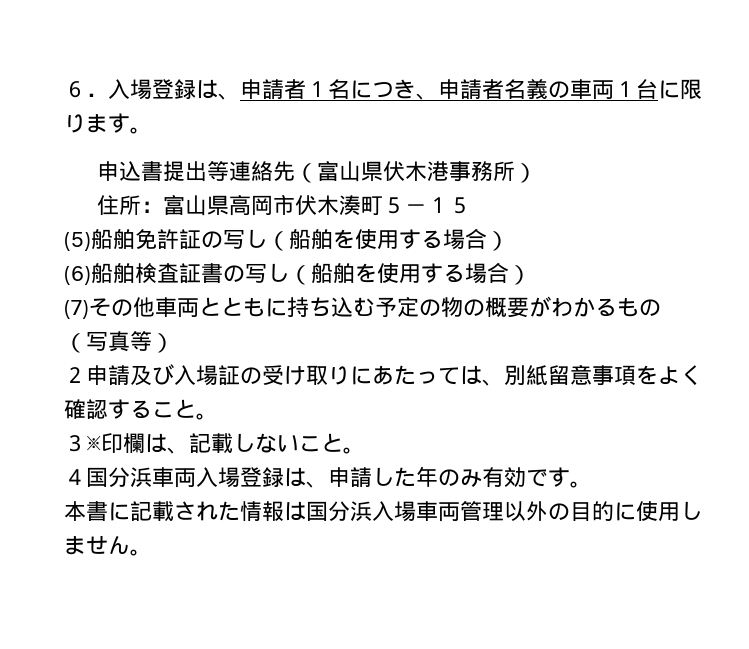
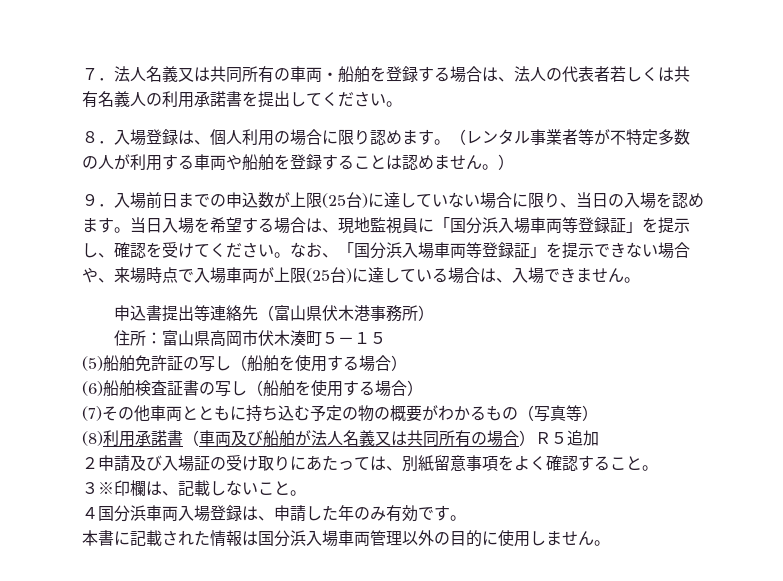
- ６．入場登録は、申請者１名につき、申請者名義の車両１台に限ります。
+ ７．法人名義又は共同所有の車両・船舶を登録する場合は、法人の代表者若しくは共有名義人の利用承諾書を提出してください。
+ ８．入場登録は、個人利用の場合に限り認めます。（レンタル事業者等が不特定多数の人が利用する車両や船舶を登録することは認めません。）
+ ９．入場前日までの申込数が上限(25台)に達していない場合に限り、当日の入場を認めます。当日入場を希望する場合は、現地監視員に「国分浜入場車両等登録証」を提示し、確認を受けてください。なお、「国分浜入場車両等登録証」を提示できない場合や、来場時点で入場車両が上限(25台)に達している場合は、入場できません。
+ (8)利用承諾書（車両及び船舶が法人名義又は共同所有の場合）Ｒ５追加

